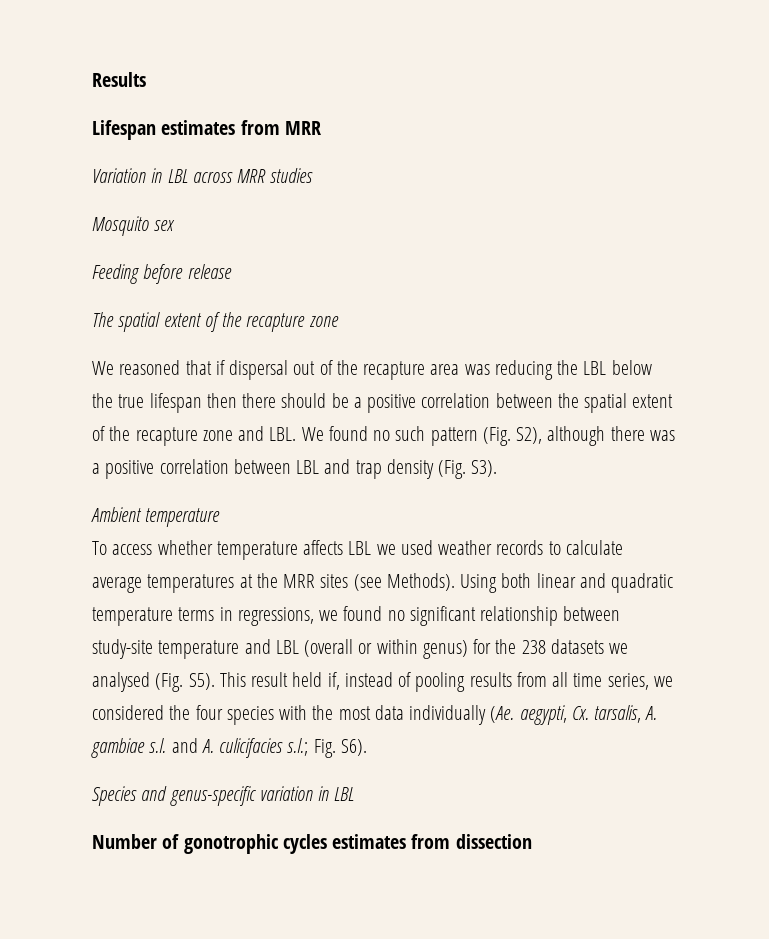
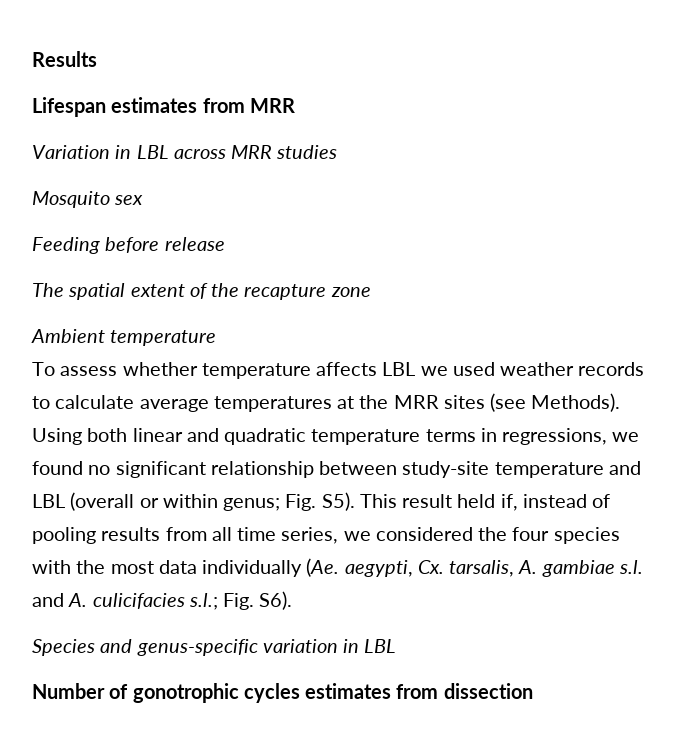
- We reasoned that if dispersal out of the recapture area was reducing the LBL below the true lifespan then there should be a positive correlation between the spatial extent of the recapture zone and LBL. We found no such pattern (Fig. S2), although there was a positive correlation between LBL and trap density (Fig. S3).
- To access whether temperature affects LBL we used weather records to calculate average temperatures at the MRR sites (see Methods).
+ To assess whether temperature affects LBL we used weather records to calculate average temperatures at the MRR sites (see Methods).
- Using both linear and quadratic temperature terms in regressions, we found no significant relationship between study-site temperature and LBL (overall or within genus) for the 238 datasets we analysed (Fig. S5). This result held if, instead of pooling results from all time series, we considered the four species with the most data individually (Ae. aegypti, Cx. tarsalis, A. gambiae s.l. and A. culicifacies s.l.; Fig. S6).
+ Using both linear and quadratic temperature terms in regressions, we found no significant relationship between study-site temperature and LBL (overall or within genus; Fig. S5). This result held if, instead of pooling results from all time series, we considered the four species with the most data individually (Ae. aegypti, Cx. tarsalis, A. gambiae s.l. and A. culicifacies s.l.; Fig. S6).

